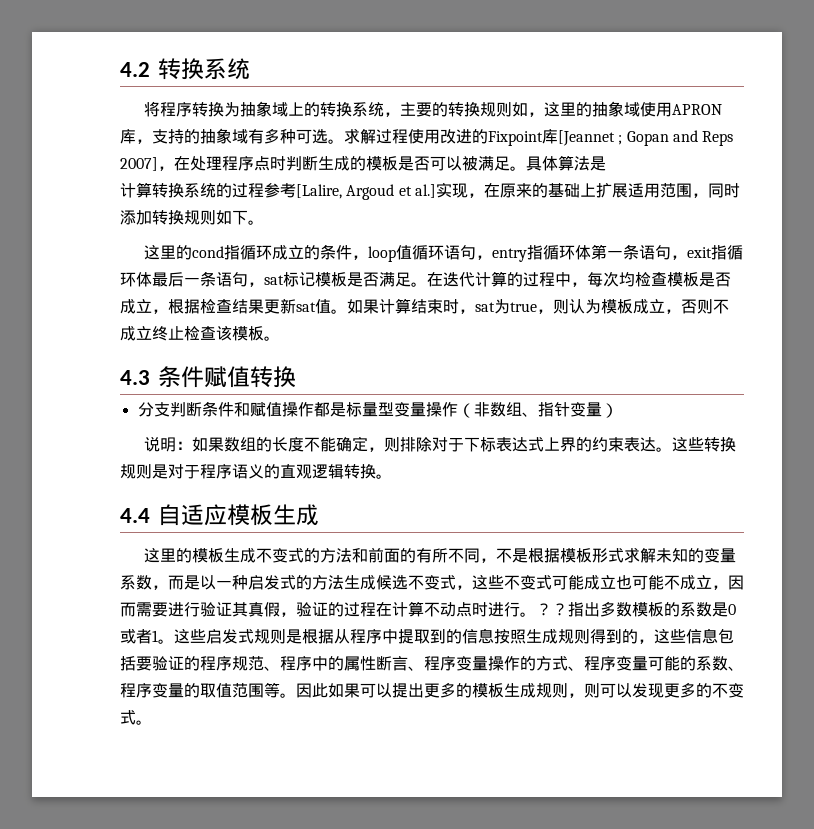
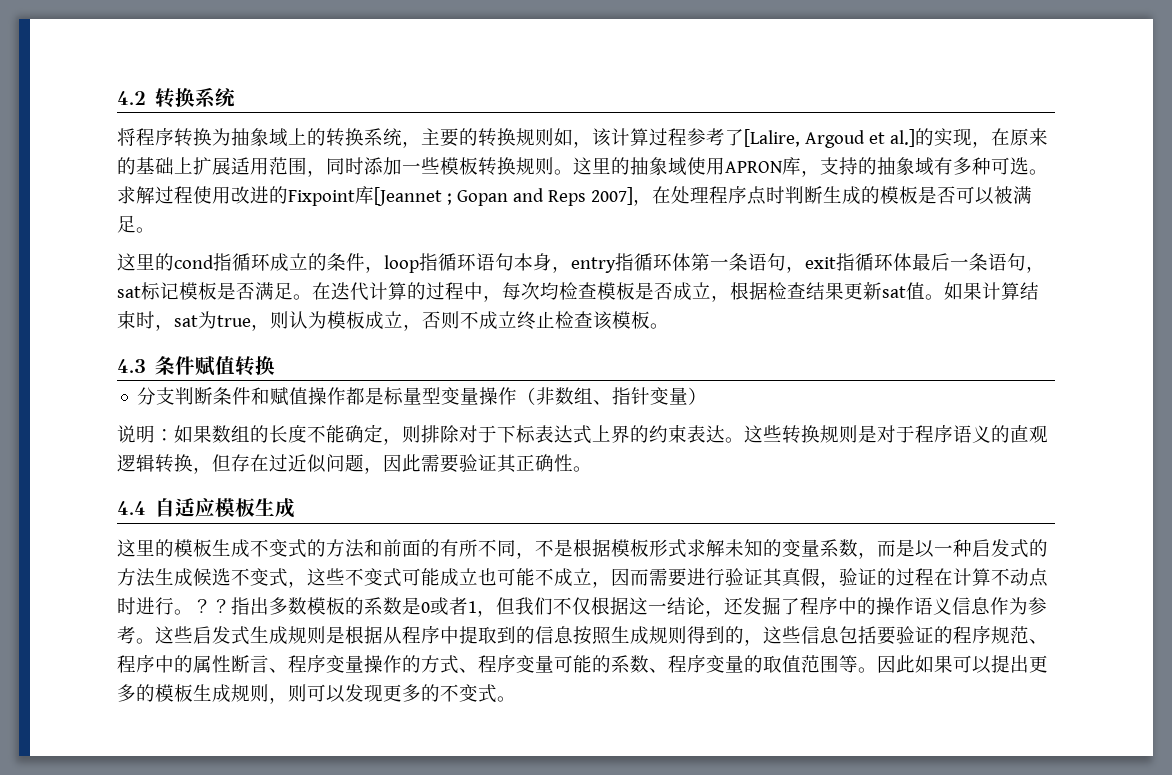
- 将程序转换为抽象域上的转换系统，主要的转换规则如，这里的抽象域使用APRON库，支持的抽象域有多种可选。
+ 将程序转换为抽象域上的转换系统，主要的转换规则如，该计算过程参考了[Lalire, Argoud et al.]的实现，在原来的基础上扩展适用范围，同时添加一些模板转换规则。这里的抽象域使用APRON库，支持的抽象域有多种可选。
- 具体算法是
- 计算转换系统的过程参考[Lalire, Argoud et al.]实现，在原来的基础上扩展适用范围，同时添加转换规则如下。
- 这里的cond指循环成立的条件，loop值循环语句，entry指循环体第一条语句，exit指循环体最后一条语句，sat标记模板是否满足。
+ 这里的cond指循环成立的条件，loop指循环语句本身，entry指循环体第一条语句，exit指循环体最后一条语句，sat标记模板是否满足。
- 这些转换规则是对于程序语义的直观逻辑转换。
+ 这些转换规则是对于程序语义的直观逻辑转换，但存在过近似问题，因此需要验证其正确性。
- 指出多数模板的系数是0或者1。
+ 指出多数模板的系数是0或者1，但我们不仅根据这一结论，还发掘了程序中的操作语义信息作为参考。
- 这些启发式规则是根据从程序中提取到的信息按照生成规则得到的，这些信息包括要验证的程序规范、程序中的属性断言、程序变量操作的方式、程序变量可能的系数、程序变量的取值范围等。
+ 这些启发式生成规则是根据从程序中提取到的信息按照生成规则得到的，这些信息包括要验证的程序规范、程序中的属性断言、程序变量操作的方式、程序变量可能的系数、程序变量的取值范围等。

